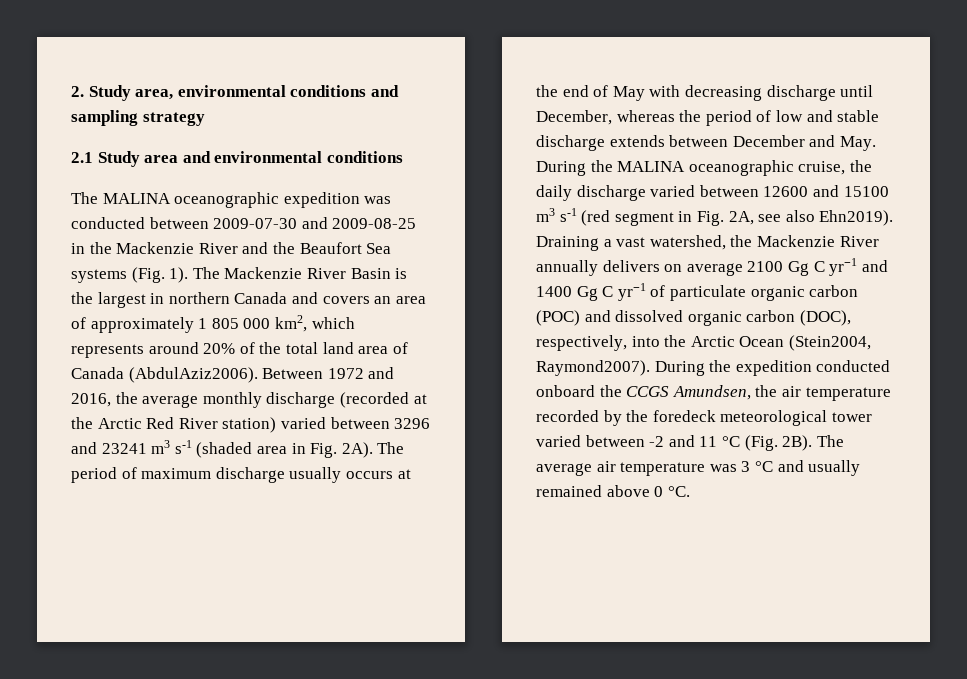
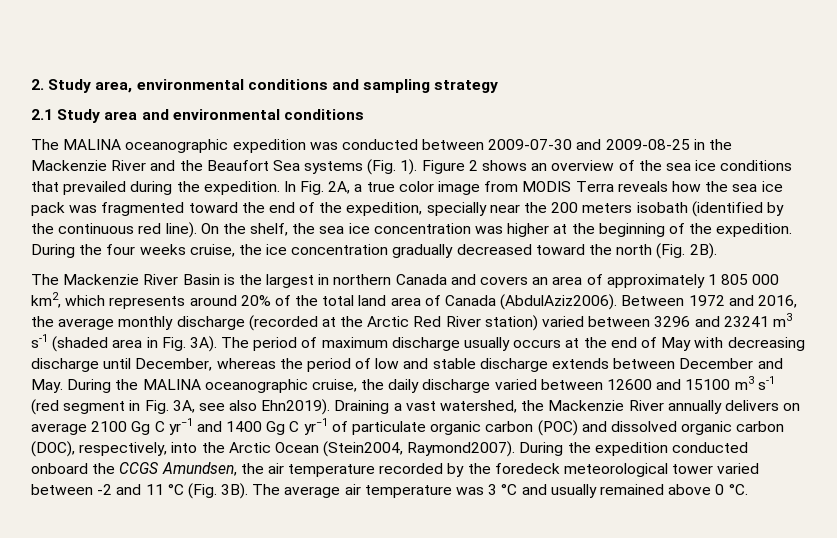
- The MALINA oceanographic expedition was conducted between 2009-07-30 and 2009-08-25 in the Mackenzie River and the Beaufort Sea systems (Fig. 1). The Mackenzie River Basin is the largest in northern Canada and covers an area of approximately 1 805 000 km2, which represents around 20% of the total land area of Canada (AbdulAziz2006).
+ The MALINA oceanographic expedition was conducted between 2009-07-30 and 2009-08-25 in the Mackenzie River and the Beaufort Sea systems (Fig. 1). Figure 2 shows an overview of the sea ice conditions that prevailed during the expedition. In Fig. 2A, a true color image from MODIS Terra reveals how the sea ice pack was fragmented toward the end of the expedition, specially near the 200 meters isobath (identified by the continuous red line). On the shelf, the sea ice concentration was higher at the beginning of the expedition. During the four weeks cruise, the ice concentration gradually decreased toward the north (Fig. 2B).
+ The Mackenzie River Basin is the largest in northern Canada and covers an area of approximately 1 805 000 km2, which represents around 20% of the total land area of Canada (AbdulAziz2006).
- Between 1972 and 2016, the average monthly discharge (recorded at the Arctic Red River station) varied between 3296 and 23241 m3 s-1 (shaded area in Fig. 2A).
+ Between 1972 and 2016, the average monthly discharge (recorded at the Arctic Red River station) varied between 3296 and 23241 m3 s-1 (shaded area in Fig. 3A).
- The period of maximum discharge usually occurs at the end of May with decreasing discharge until December, whereas the period of low and stable discharge extends between December and May. During the MALINA oceanographic cruise, the daily discharge varied between 12600 and 15100 m3 s-1 (red segment in Fig. 2A, see also Ehn2019).
+ The period of maximum discharge usually occurs at the end of May with decreasing discharge until December, whereas the period of low and stable discharge extends between December and May. During the MALINA oceanographic cruise, the daily discharge varied between 12600 and 15100 m3 s-1 (red segment in Fig. 3A, see also Ehn2019).
- During the expedition conducted onboard the CCGS Amundsen, the air temperature recorded by the foredeck meteorological tower varied between -2 and 11 °C (Fig. 2B).
+ During the expedition conducted onboard the CCGS Amundsen, the air temperature recorded by the foredeck meteorological tower varied between -2 and 11 °C (Fig. 3B).

